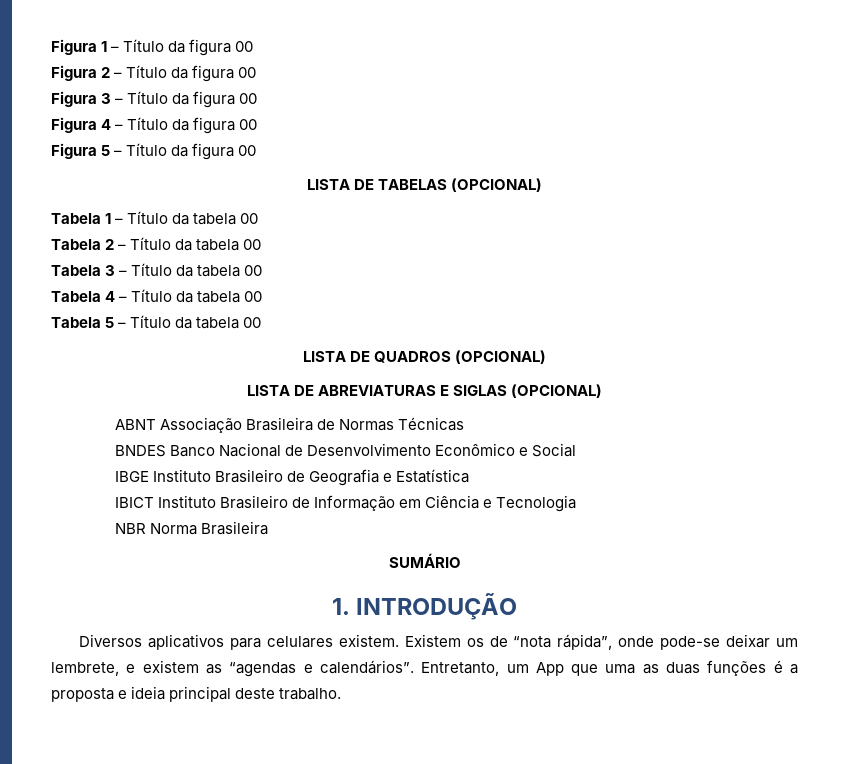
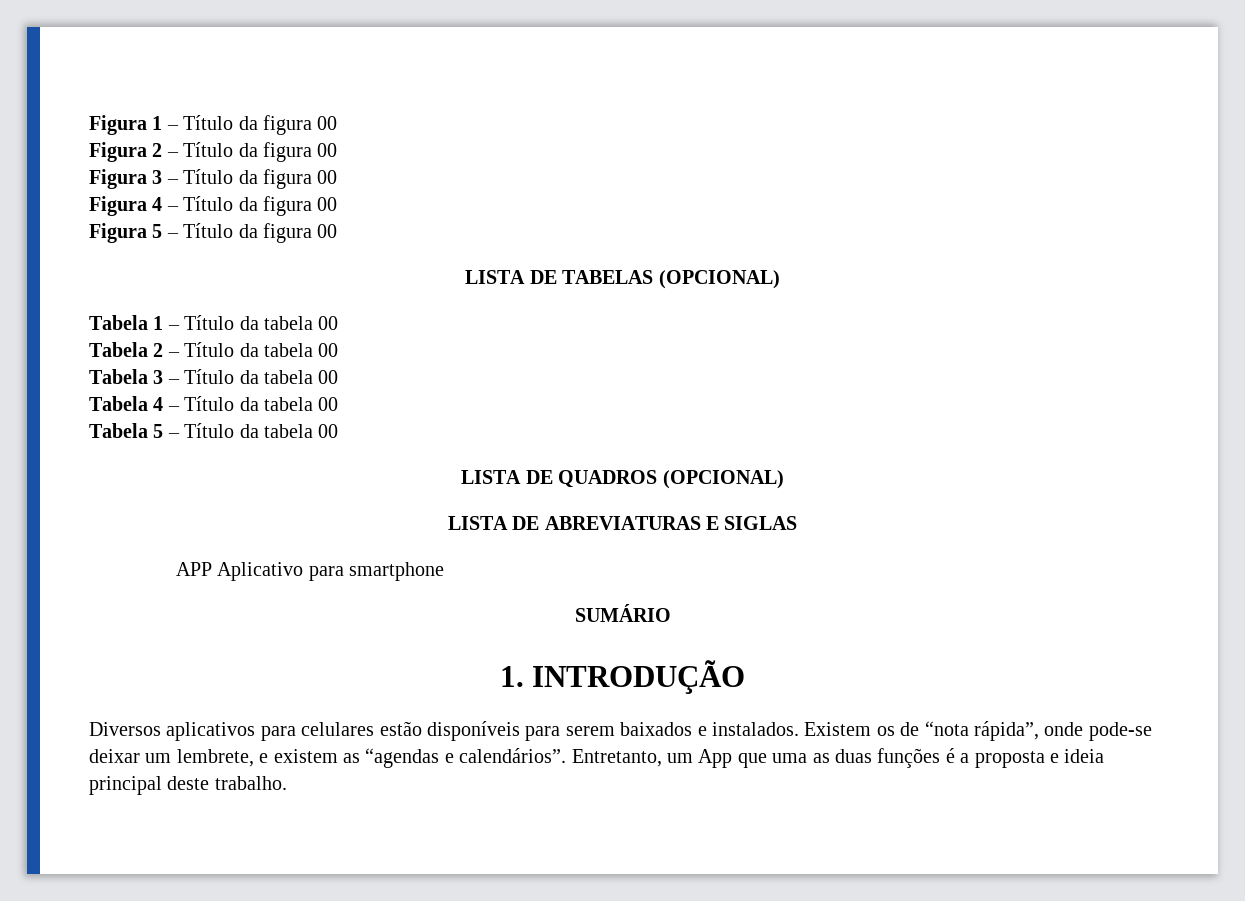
- LISTA DE ABREVIATURAS E SIGLAS (OPCIONAL)
- ABNT Associação Brasileira de Normas Técnicas
- BNDES Banco Nacional de Desenvolvimento Econômico e Social
- IBGE Instituto Brasileiro de Geografia e Estatística
- IBICT Instituto Brasileiro de Informação em Ciência e Tecnologia
- NBR Norma Brasileira
+ LISTA DE ABREVIATURAS E SIGLAS
+ APP Aplicativo para smartphone
- Diversos aplicativos para celulares existem.
+ Diversos aplicativos para celulares estão disponíveis para serem baixados e instalados.

